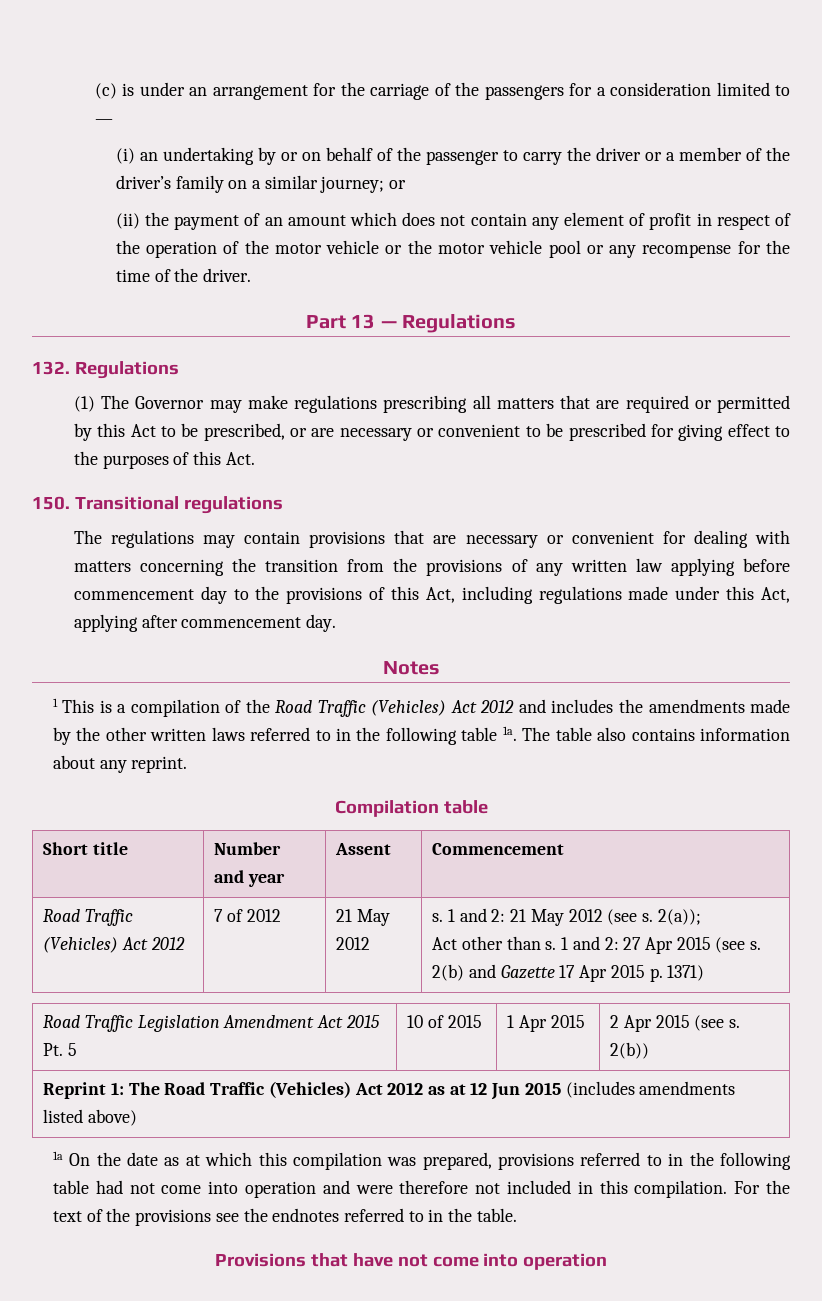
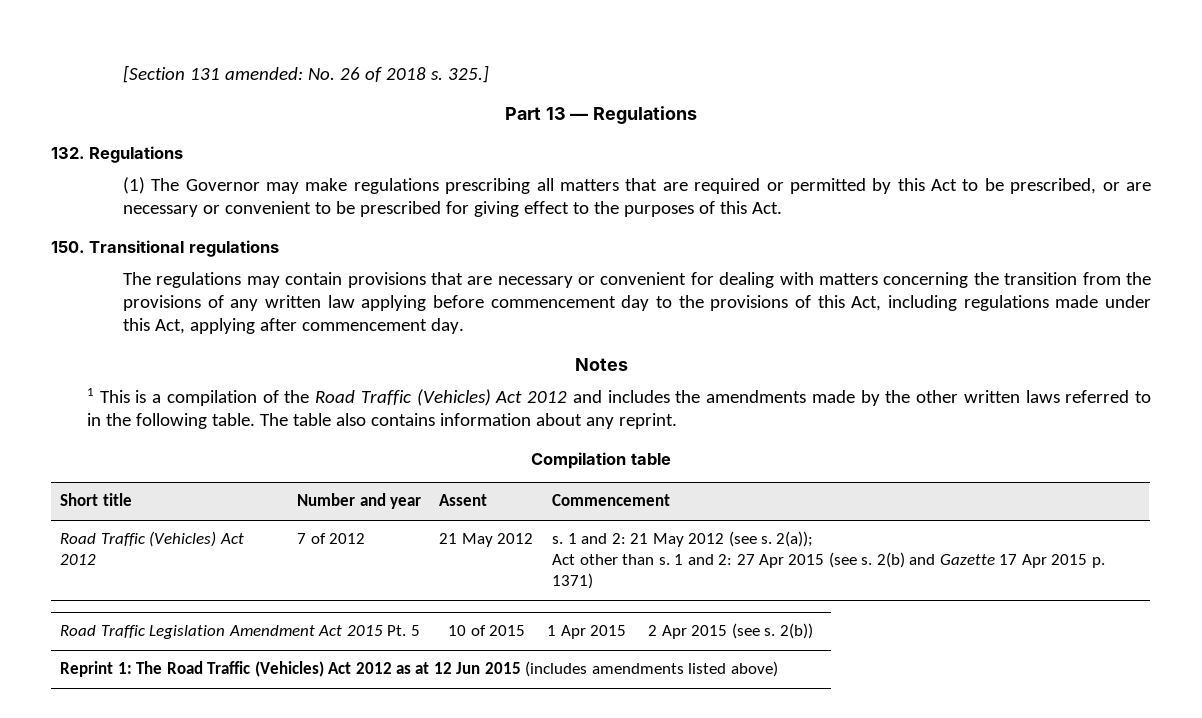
- (c) is under an arrangement for the carriage of the passengers for a consideration limited to —
- (i) an undertaking by or on behalf of the passenger to carry the driver or a member of the driver’s family on a similar journey; or
- (ii) the payment of an amount which does not contain any element of profit in respect of the operation of the motor vehicle or the motor vehicle pool or any recompense for the time of the driver.
+ [Section 131 amended: No. 26 of 2018 s. 325.]
- 1 This is a compilation of the Road Traffic (Vehicles) Act 2012 and includes the amendments made by the other written laws referred to in the following table 1a.
+ 1 This is a compilation of the Road Traffic (Vehicles) Act 2012 and includes the amendments made by the other written laws referred to in the following table.
- 1a On the date as at which this compilation was prepared, provisions referred to in the following table had not come into operation and were therefore not included in this compilation. For the text of the provisions see the endnotes referred to in the table.
- Provisions that have not come into operation

